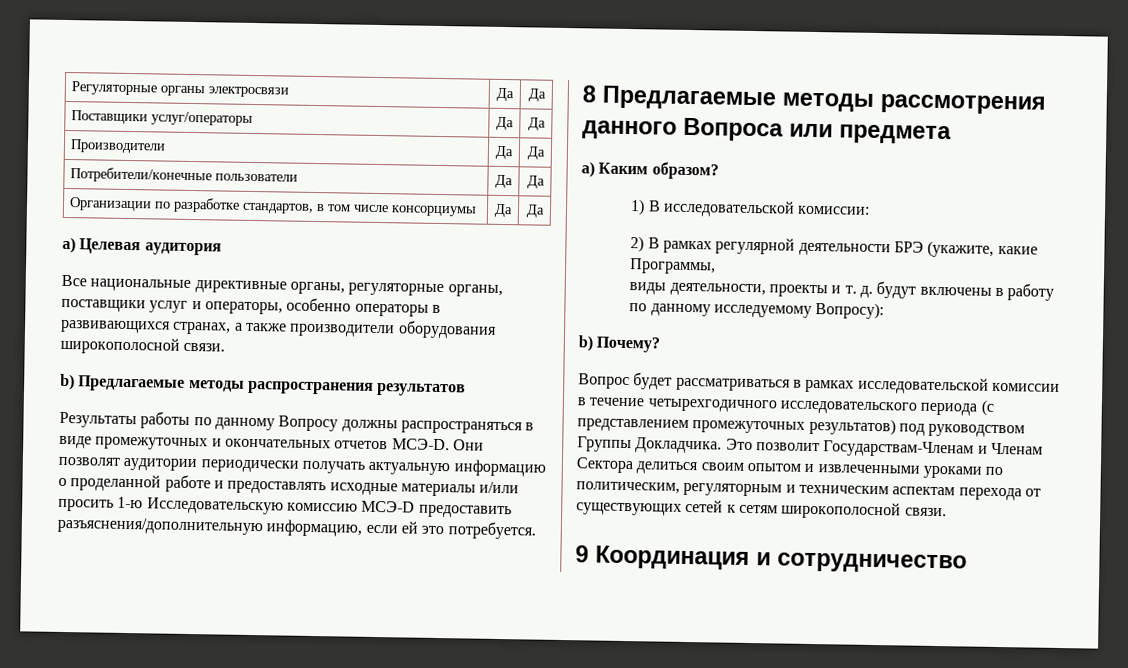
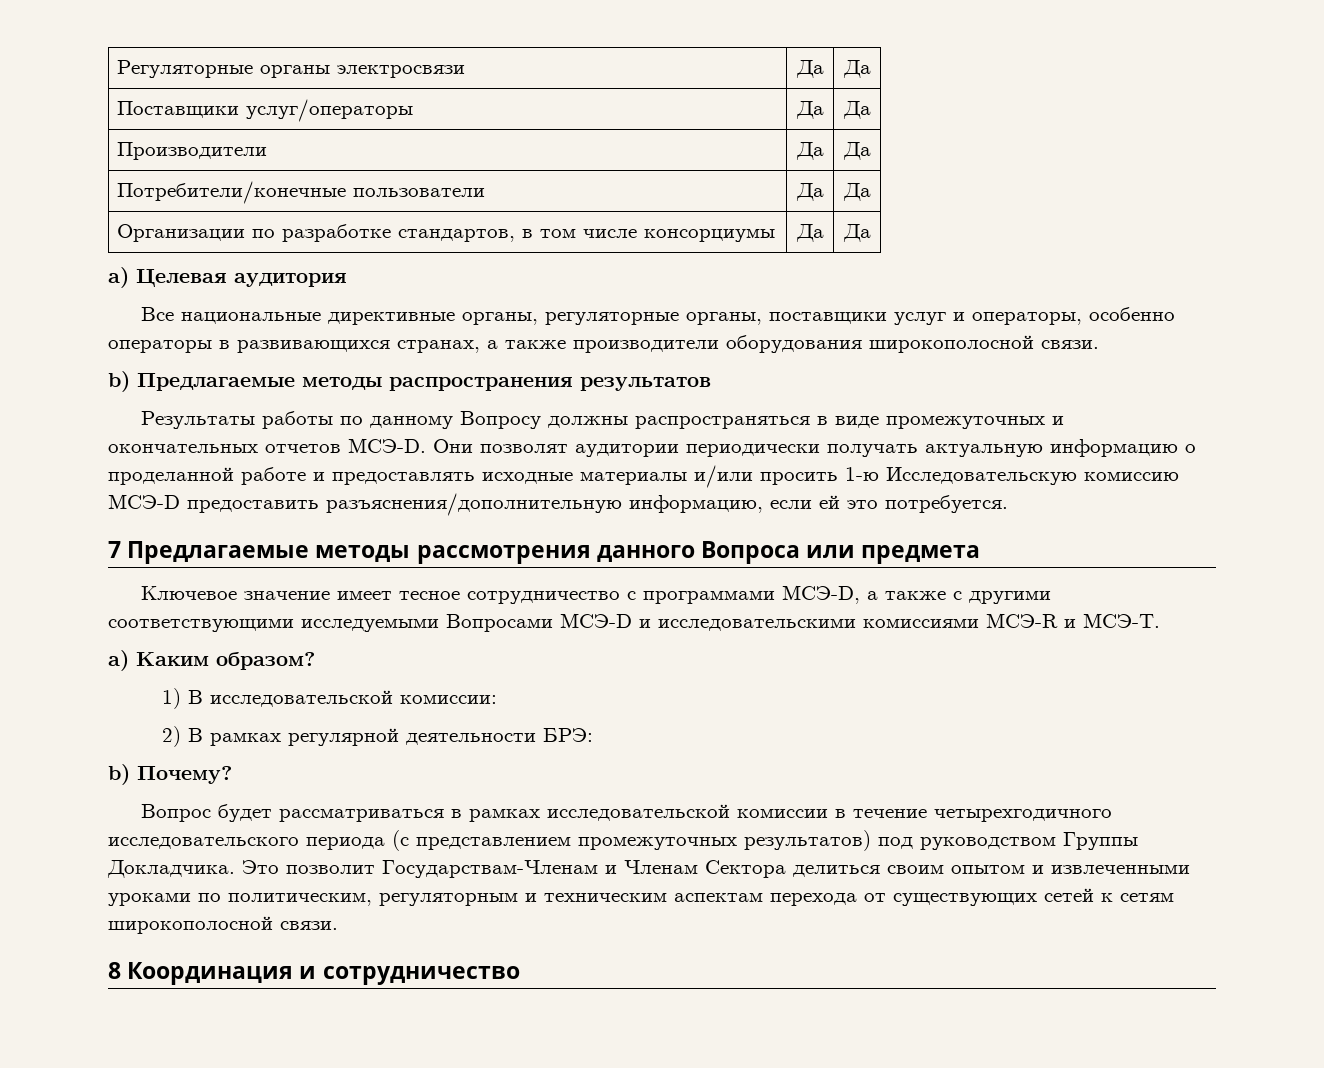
- 8 Предлагаемые методы рассмотрения данного Вопроса или предмета
+ 7 Предлагаемые методы рассмотрения данного Вопроса или предмета
+ Ключевое значение имеет тесное сотрудничество с программами МСЭ-D, а также с другими соответствующими исследуемыми Вопросами МСЭ-D и исследовательскими комиссиями МСЭ-R и МСЭ-Т.
- 2) В рамках регулярной деятельности БРЭ (укажите, какие Программы,
- виды деятельности, проекты и т. д. будут включены в работу по данному исследуемому Вопросу):
+ 2) В рамках регулярной деятельности БРЭ:
- 9 Координация и сотрудничество
+ 8 Координация и сотрудничество

